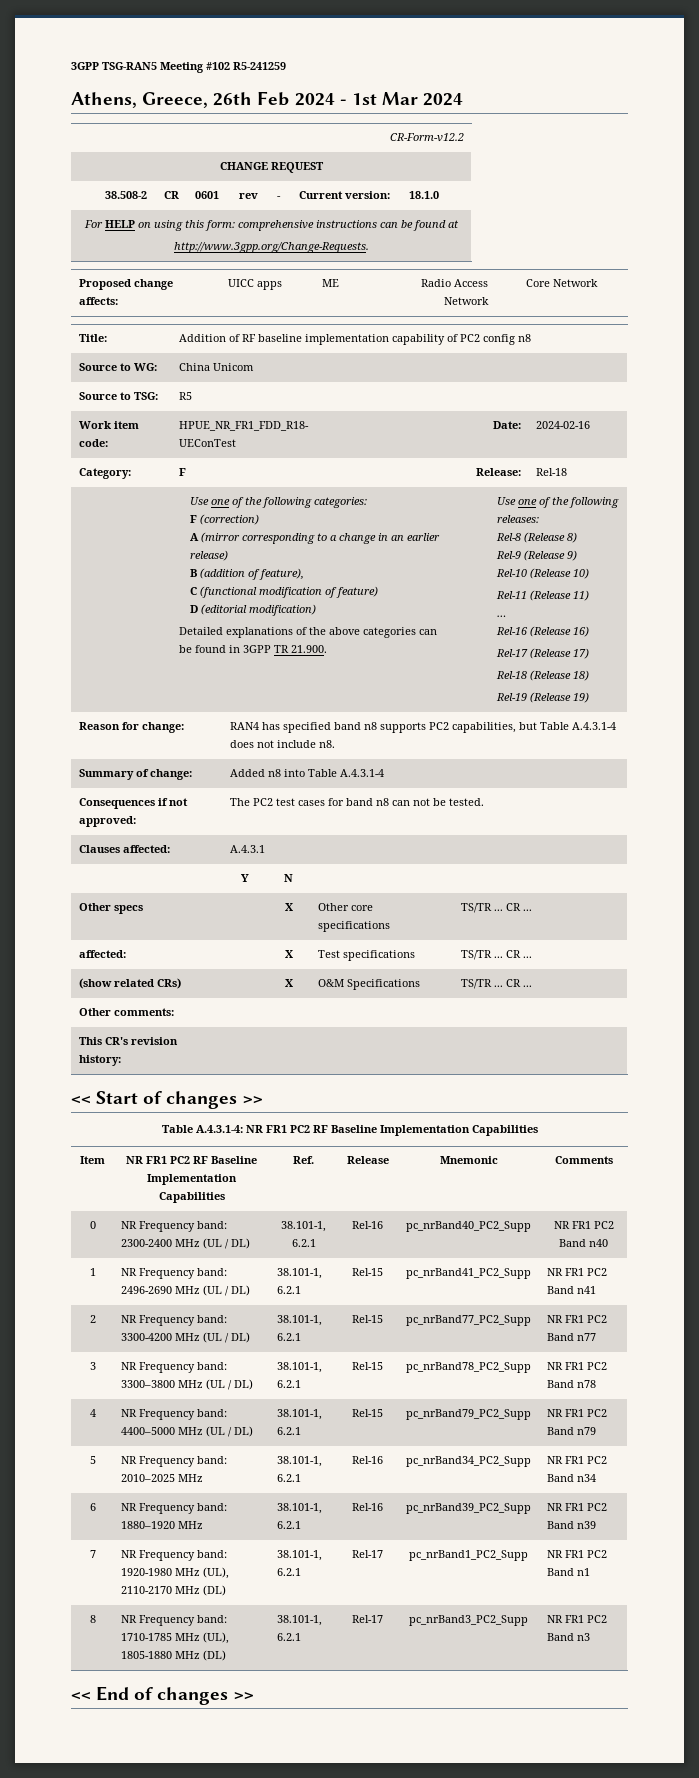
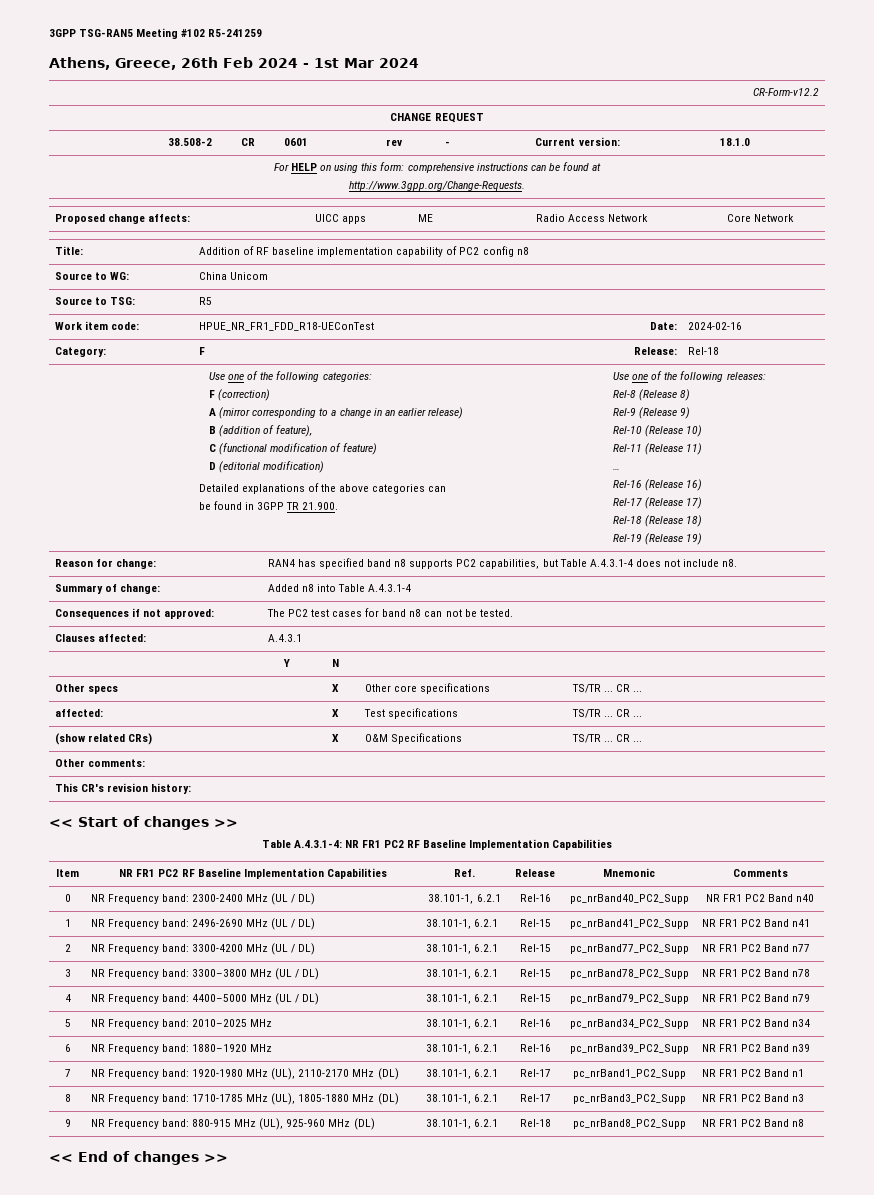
+ 9 | NR Frequency band: 880-915 MHz (UL), 925-960 MHz (DL) | 38.101-1, 6.2.1 | Rel-18 | pc_nrBand8_PC2_Supp | NR FR1 PC2 Band n8

